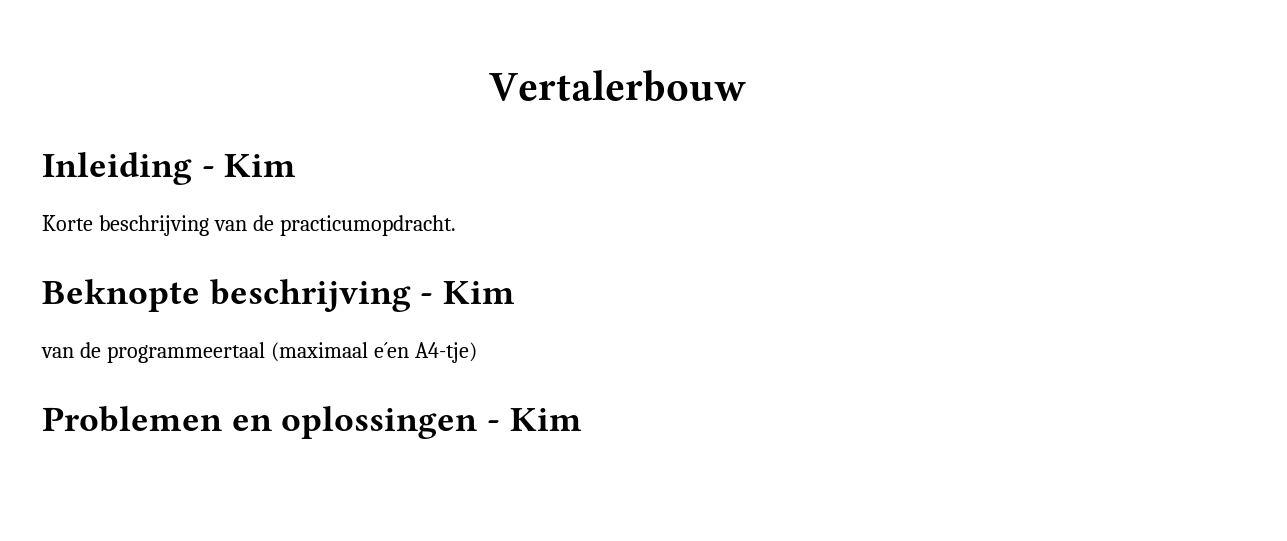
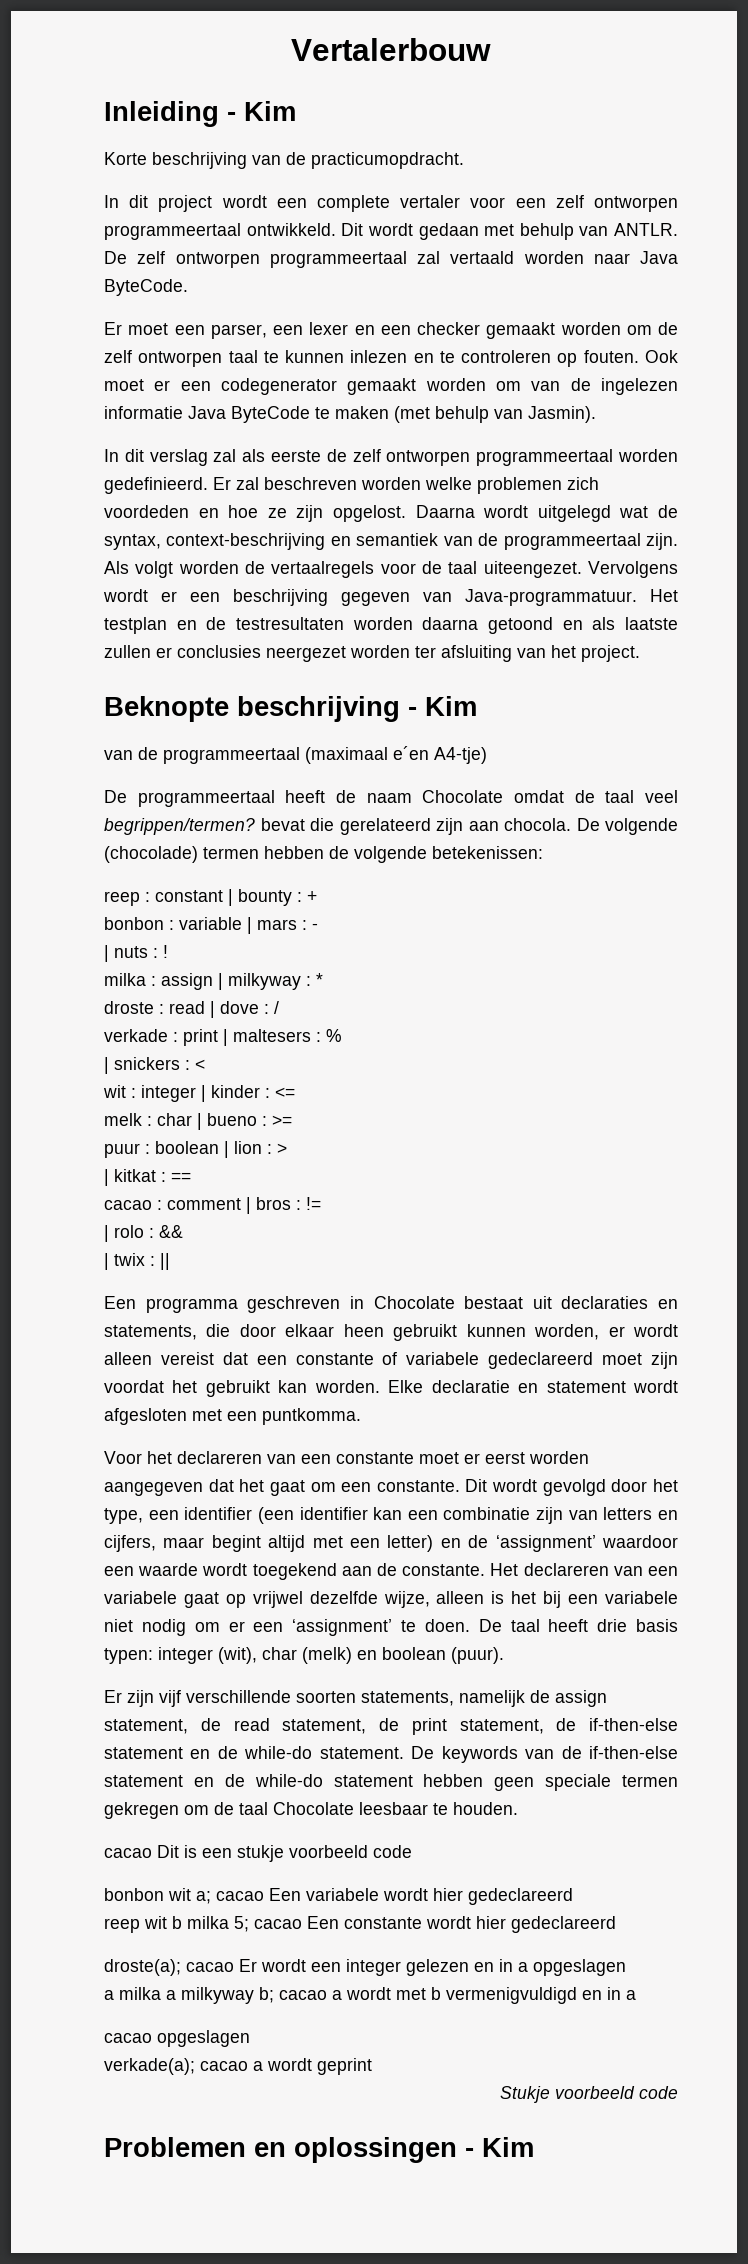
+ In dit project wordt een complete vertaler voor een zelf ontworpen programmeertaal ontwikkeld. Dit wordt gedaan met behulp van ANTLR. De zelf ontworpen programmeertaal zal vertaald worden naar Java ByteCode.
+ Er moet een parser, een lexer en een checker gemaakt worden om de zelf ontworpen taal te kunnen inlezen en te controleren op fouten. Ook moet er een codegenerator gemaakt worden om van de ingelezen informatie Java ByteCode te maken (met behulp van Jasmin).
+ In dit verslag zal als eerste de zelf ontworpen programmeertaal worden gedefinieerd. Er zal beschreven worden welke problemen zich voordeden en hoe ze zijn opgelost. Daarna wordt uitgelegd wat de syntax, context-beschrijving en semantiek van de programmeertaal zijn. Als volgt worden de vertaalregels voor de taal uiteengezet. Vervolgens wordt er een beschrijving gegeven van Java-programmatuur. Het testplan en de testresultaten worden daarna getoond en als laatste zullen er conclusies neergezet worden ter afsluiting van het project.
+ De programmeertaal heeft de naam Chocolate omdat de taal veel begrippen/termen? bevat die gerelateerd zijn aan chocola. De volgende (chocolade) termen hebben de volgende betekenissen:
+ reep : constant | bounty : +
+ bonbon : variable | mars : -
+ | nuts : !
+ milka : assign | milkyway : *
+ droste : read | dove : /
+ verkade : print | maltesers : %
+ | snickers : <
+ wit : integer | kinder : <=
+ melk : char | bueno : >=
+ puur : boolean | lion : >
+ | kitkat : ==
+ cacao : comment | bros : !=
+ | rolo : &&
+ | twix : ||
+ Een programma geschreven in Chocolate bestaat uit declaraties en statements, die door elkaar heen gebruikt kunnen worden, er wordt alleen vereist dat een constante of variabele gedeclareerd moet zijn voordat het gebruikt kan worden. Elke declaratie en statement wordt afgesloten met een puntkomma.
+ Voor het declareren van een constante moet er eerst worden aangegeven dat het gaat om een constante. Dit wordt gevolgd door het type, een identifier (een identifier kan een combinatie zijn van letters en cijfers, maar begint altijd met een letter) en de ‘assignment’ waardoor een waarde wordt toegekend aan de constante. Het declareren van een variabele gaat op vrijwel dezelfde wijze, alleen is het bij een variabele niet nodig om er een ‘assignment’ te doen. De taal heeft drie basis typen: integer (wit), char (melk) en boolean (puur).
+ Er zijn vijf verschillende soorten statements, namelijk de assign statement, de read statement, de print statement, de if-then-else statement en de while-do statement. De keywords van de if-then-else statement en de while-do statement hebben geen speciale termen gekregen om de taal Chocolate leesbaar te houden.
+ cacao Dit is een stukje voorbeeld code
+ bonbon wit a; cacao Een variabele wordt hier gedeclareerd
+ reep wit b milka 5; cacao Een constante wordt hier gedeclareerd
+ droste(a); cacao Er wordt een integer gelezen en in a opgeslagen
+ a milka a milkyway b; cacao a wordt met b vermenigvuldigd en in a
+ cacao opgeslagen
+ verkade(a); cacao a wordt geprint
+ Stukje voorbeeld code

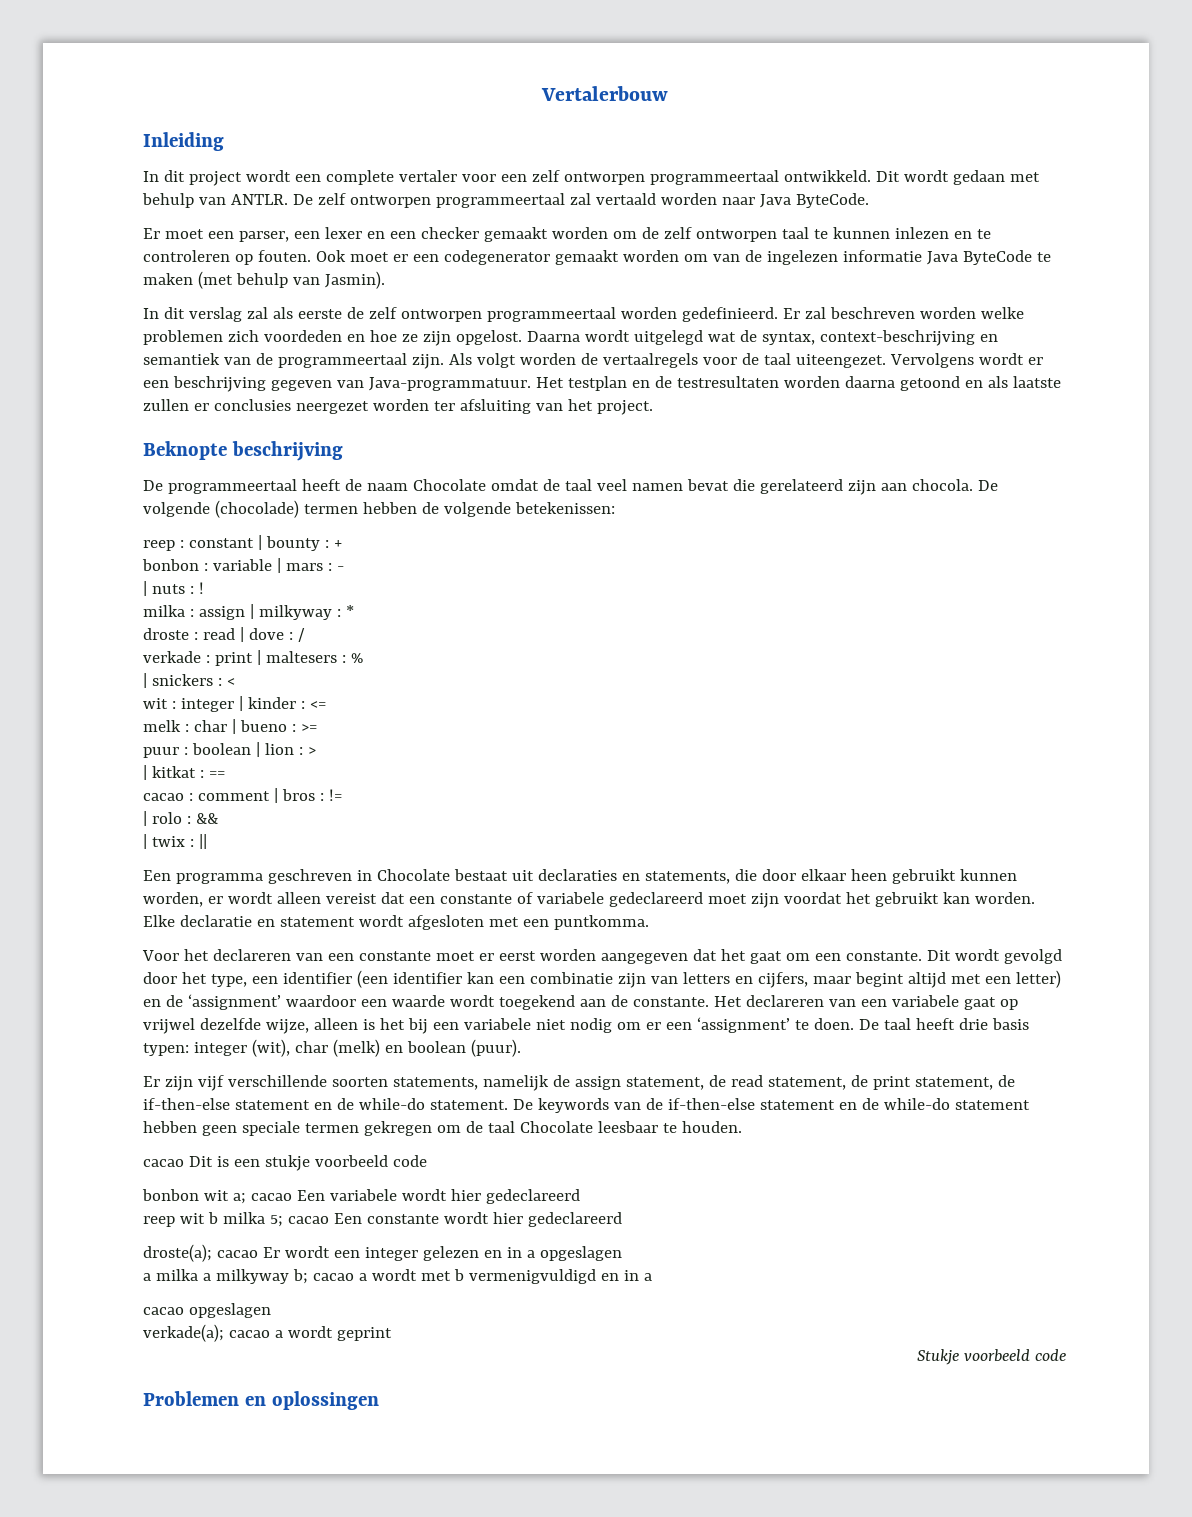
- Inleiding - Kim
- Korte beschrijving van de practicumopdracht.
+ Inleiding
- Beknopte beschrijving - Kim
- van de programmeertaal (maximaal e´en A4-tje)
+ Beknopte beschrijving
- De programmeertaal heeft de naam Chocolate omdat de taal veel begrippen/termen? bevat die gerelateerd zijn aan chocola.
+ De programmeertaal heeft de naam Chocolate omdat de taal veel namen bevat die gerelateerd zijn aan chocola.
- Problemen en oplossingen - Kim
+ Problemen en oplossingen

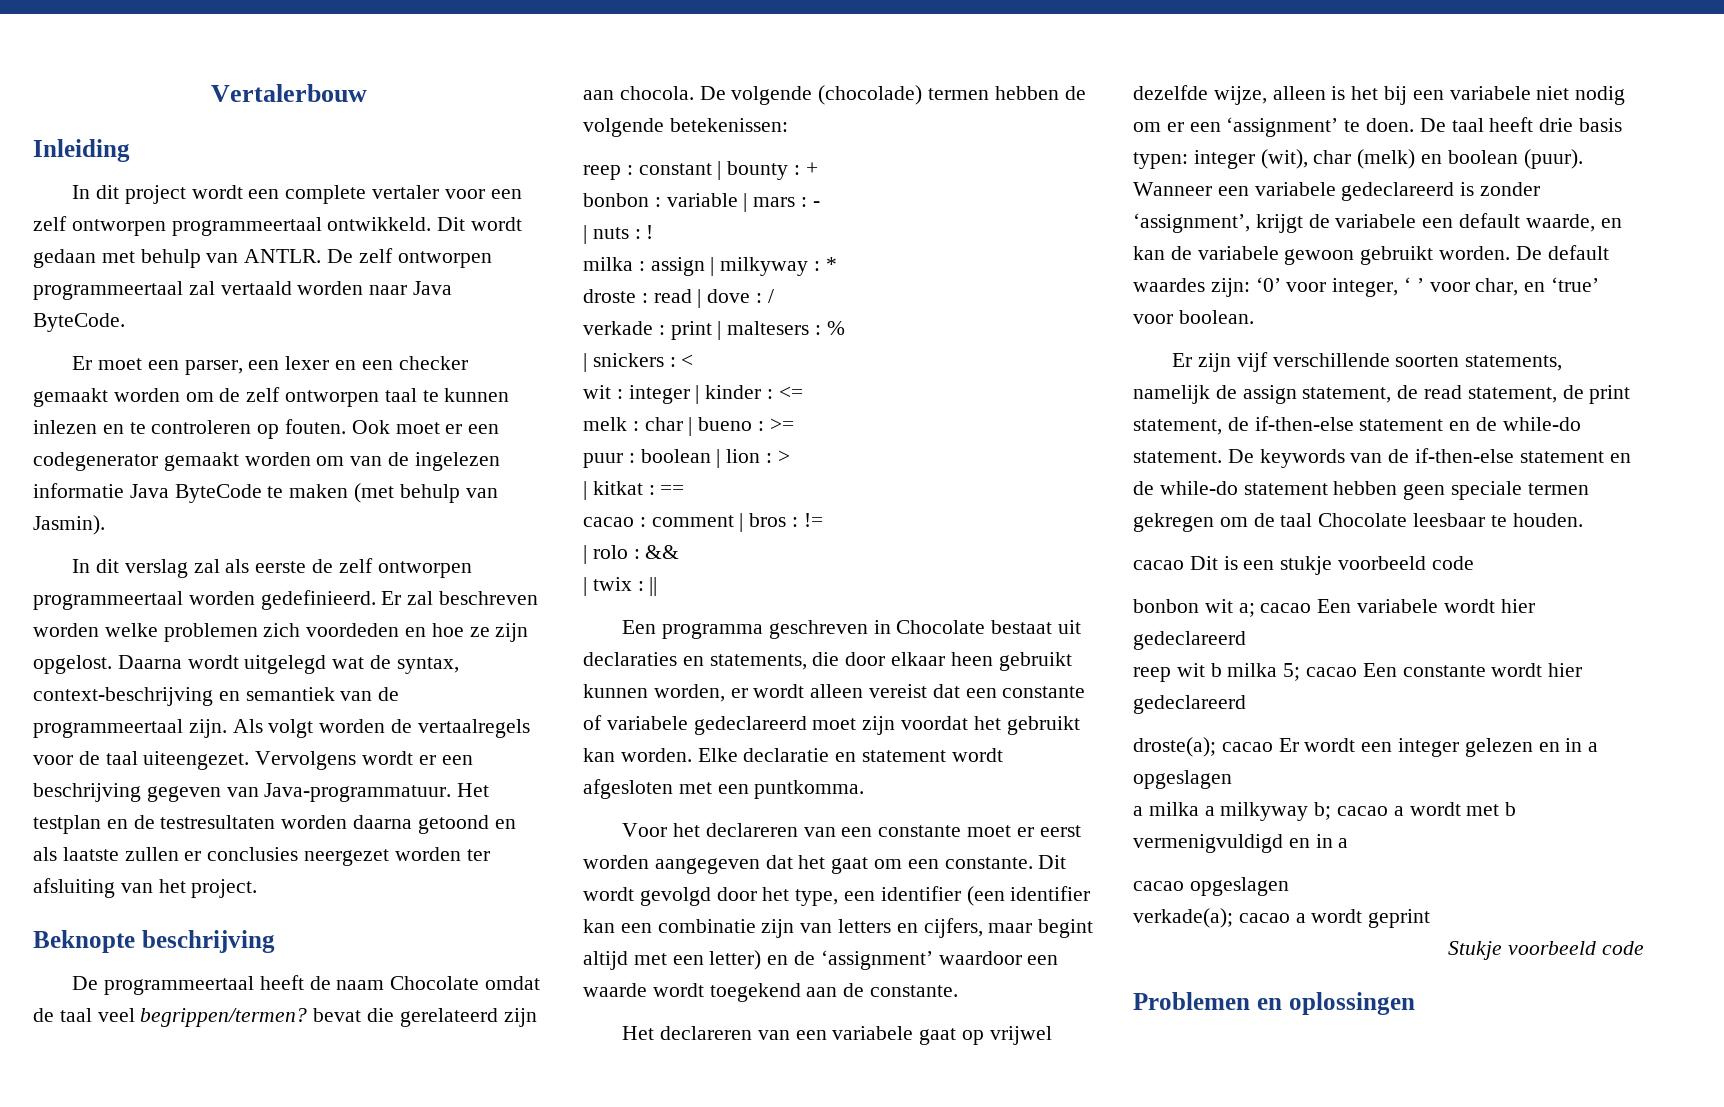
- De programmeertaal heeft de naam Chocolate omdat de taal veel namen bevat die gerelateerd zijn aan chocola.
+ De programmeertaal heeft de naam Chocolate omdat de taal veel begrippen/termen? bevat die gerelateerd zijn aan chocola.
- Dit wordt gevolgd door het type, een identifier (een identifier kan een combinatie zijn van letters en cijfers, maar begint altijd met een letter) en de ‘assignment’ waardoor een waarde wordt toegekend aan de constante. Het declareren van een variabele gaat op vrijwel dezelfde wijze, alleen is het bij een variabele niet nodig om er een ‘assignment’ te doen.
+ Dit wordt gevolgd door het type, een identifier (een identifier kan een combinatie zijn van letters en cijfers, maar begint altijd met een letter) en de ‘assignment’ waardoor een waarde wordt toegekend aan de constante.
+ Het declareren van een variabele gaat op vrijwel dezelfde wijze, alleen is het bij een variabele niet nodig om er een ‘assignment’ te doen.
+ Wanneer een variabele gedeclareerd is zonder ‘assignment’, krijgt de variabele een default waarde, en kan de variabele gewoon gebruikt worden. De default waardes zijn: ‘0’ voor integer, ‘ ’ voor char, en ‘true’ voor boolean.

